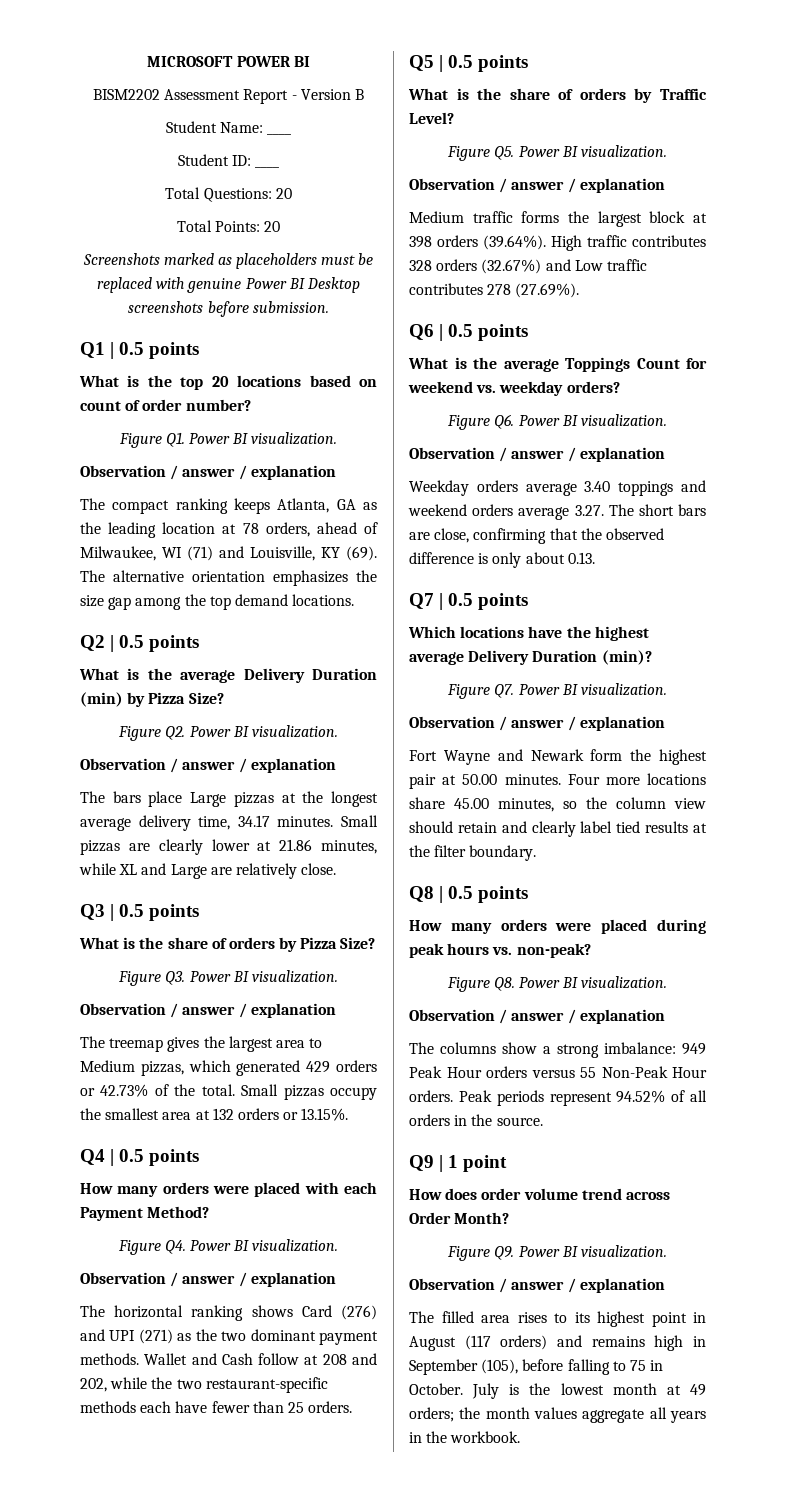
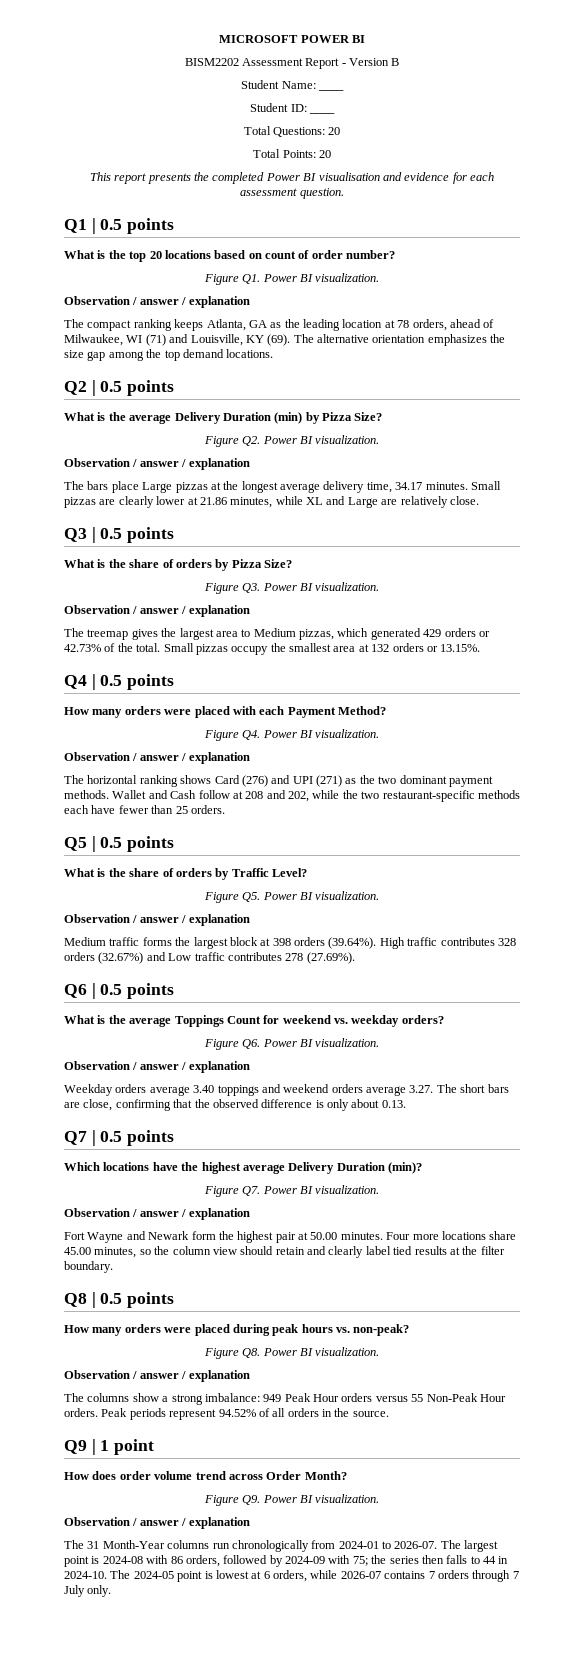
- Screenshots marked as placeholders must be replaced with genuine Power BI Desktop screenshots before submission.
+ This report presents the completed Power BI visualisation and evidence for each assessment question.
- The filled area rises to its highest point in August (117 orders) and remains high in September (105), before falling to 75 in October. July is the lowest month at 49 orders; the month values aggregate all years in the workbook.
+ The 31 Month-Year columns run chronologically from 2024-01 to 2026-07. The largest point is 2024-08 with 86 orders, followed by 2024-09 with 75; the series then falls to 44 in 2024-10. The 2024-05 point is lowest at 6 orders, while 2026-07 contains 7 orders through 7 July only.

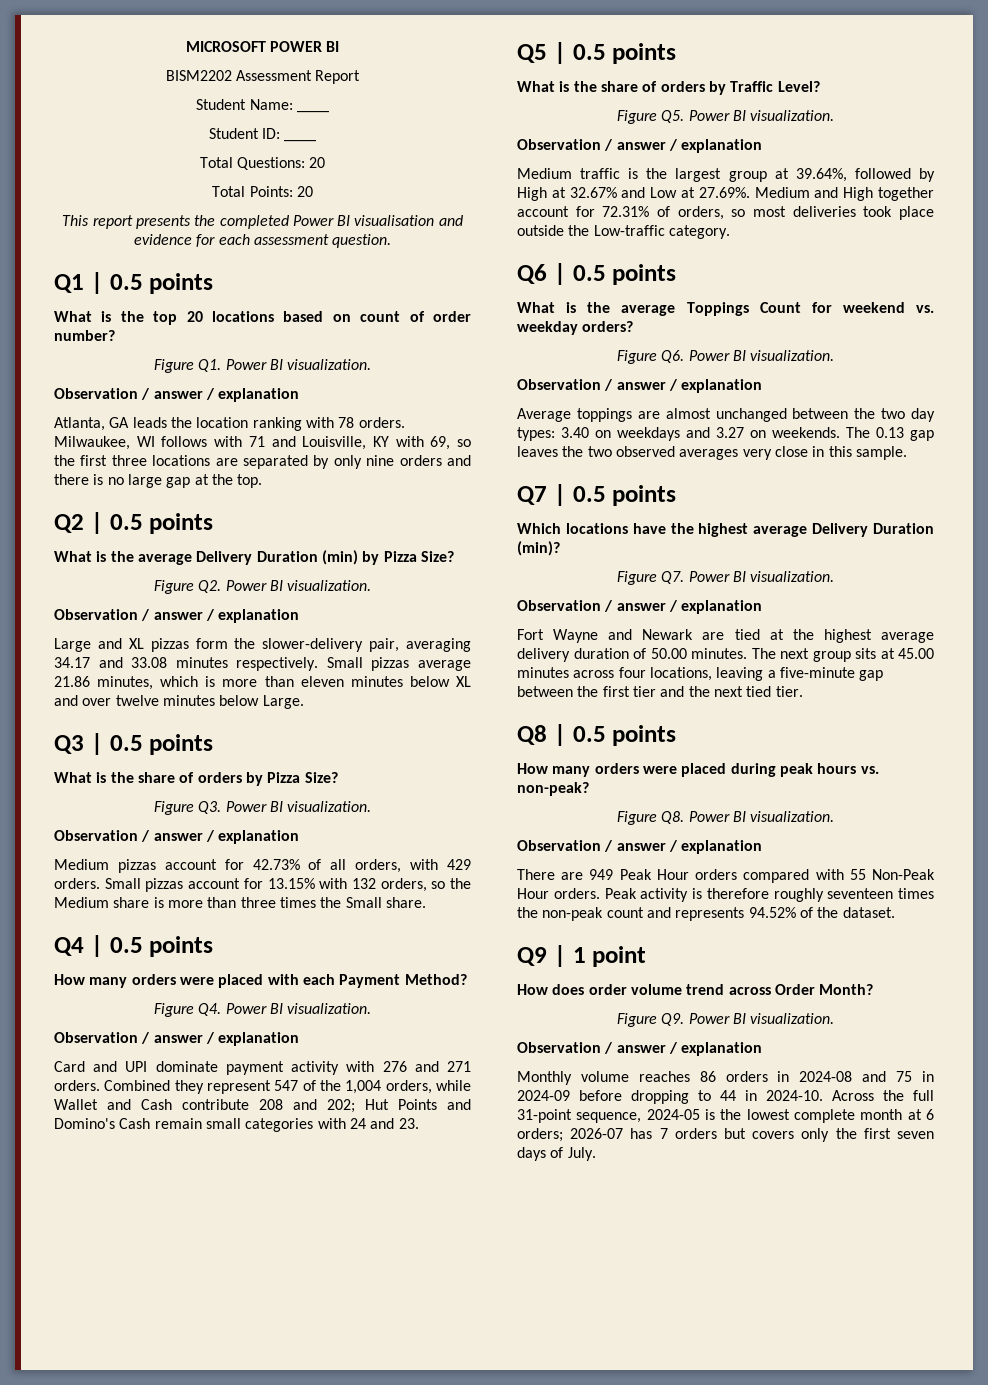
- BISM2202 Assessment Report - Version B
+ BISM2202 Assessment Report
- The compact ranking keeps Atlanta, GA as the leading location at 78 orders, ahead of Milwaukee, WI (71) and Louisville, KY (69). The alternative orientation emphasizes the size gap among the top demand locations.
+ Atlanta, GA leads the location ranking with 78 orders. Milwaukee, WI follows with 71 and Louisville, KY with 69, so the first three locations are separated by only nine orders and there is no large gap at the top.
- The bars place Large pizzas at the longest average delivery time, 34.17 minutes. Small pizzas are clearly lower at 21.86 minutes, while XL and Large are relatively close.
+ Large and XL pizzas form the slower-delivery pair, averaging 34.17 and 33.08 minutes respectively. Small pizzas average 21.86 minutes, which is more than eleven minutes below XL and over twelve minutes below Large.
- The treemap gives the largest area to Medium pizzas, which generated 429 orders or 42.73% of the total. Small pizzas occupy the smallest area at 132 orders or 13.15%.
+ Medium pizzas account for 42.73% of all orders, with 429 orders. Small pizzas account for 13.15% with 132 orders, so the Medium share is more than three times the Small share.
- The horizontal ranking shows Card (276) and UPI (271) as the two dominant payment methods. Wallet and Cash follow at 208 and 202, while the two restaurant-specific methods each have fewer than 25 orders.
+ Card and UPI dominate payment activity with 276 and 271 orders. Combined they represent 547 of the 1,004 orders, while Wallet and Cash contribute 208 and 202; Hut Points and Domino's Cash remain small categories with 24 and 23.
- Medium traffic forms the largest block at 398 orders (39.64%). High traffic contributes 328 orders (32.67%) and Low traffic contributes 278 (27.69%).
+ Medium traffic is the largest group at 39.64%, followed by High at 32.67% and Low at 27.69%. Medium and High together account for 72.31% of orders, so most deliveries took place outside the Low-traffic category.
- Weekday orders average 3.40 toppings and weekend orders average 3.27. The short bars are close, confirming that the observed difference is only about 0.13.
+ Average toppings are almost unchanged between the two day types: 3.40 on weekdays and 3.27 on weekends. The 0.13 gap leaves the two observed averages very close in this sample.
- Fort Wayne and Newark form the highest pair at 50.00 minutes. Four more locations share 45.00 minutes, so the column view should retain and clearly label tied results at the filter boundary.
+ Fort Wayne and Newark are tied at the highest average delivery duration of 50.00 minutes. The next group sits at 45.00 minutes across four locations, leaving a five-minute gap between the first tier and the next tied tier.
- The columns show a strong imbalance: 949 Peak Hour orders versus 55 Non-Peak Hour orders.
+ There are 949 Peak Hour orders compared with 55 Non-Peak Hour orders.
- Peak periods represent 94.52% of all orders in the source.
+ Peak activity is therefore roughly seventeen times the non-peak count and represents 94.52% of the dataset.
- The 31 Month-Year columns run chronologically from 2024-01 to 2026-07. The largest point is 2024-08 with 86 orders, followed by 2024-09 with 75; the series then falls to 44 in 2024-10. The 2024-05 point is lowest at 6 orders, while 2026-07 contains 7 orders through 7 July only.
+ Monthly volume reaches 86 orders in 2024-08 and 75 in 2024-09 before dropping to 44 in 2024-10. Across the full 31-point sequence, 2024-05 is the lowest complete month at 6 orders; 2026-07 has 7 orders but covers only the first seven days of July.

